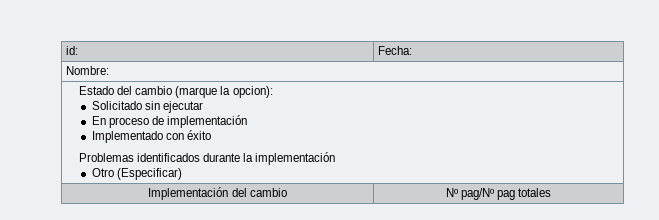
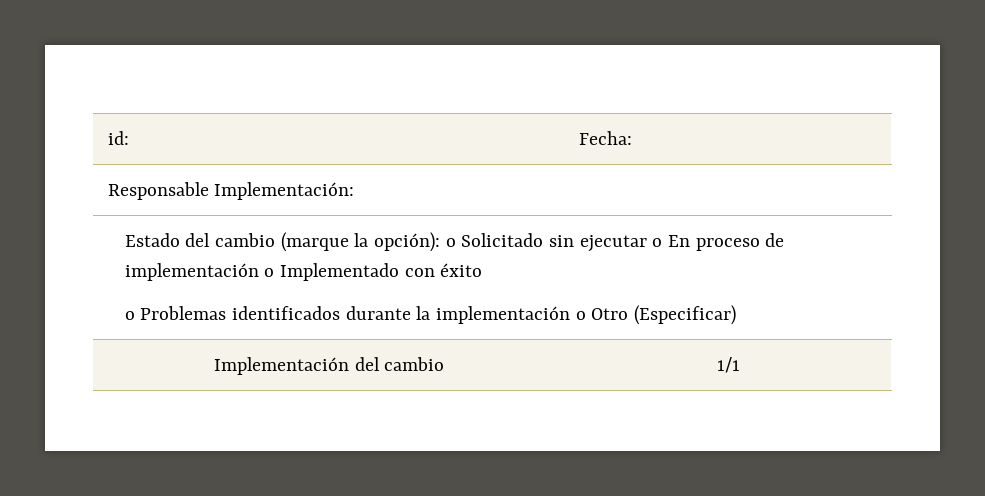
- Nombre:
+ Responsable Implementación:
- Estado del cambio (marque la opcion):
- Solicitado sin ejecutar
- En proceso de implementación
- Implementado con éxito
- Problemas identificados durante la implementación
- Otro (Especificar)
+ Estado del cambio (marque la opción): o Solicitado sin ejecutar o En proceso de implementación o Implementado con éxito
+ o Problemas identificados durante la implementación o Otro (Especificar)
- Implementación del cambio | Nº pag/Nº pag totales
+ Implementación del cambio | 1/1

